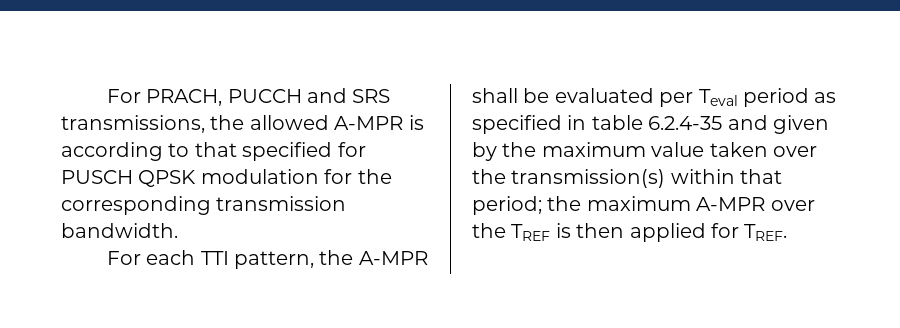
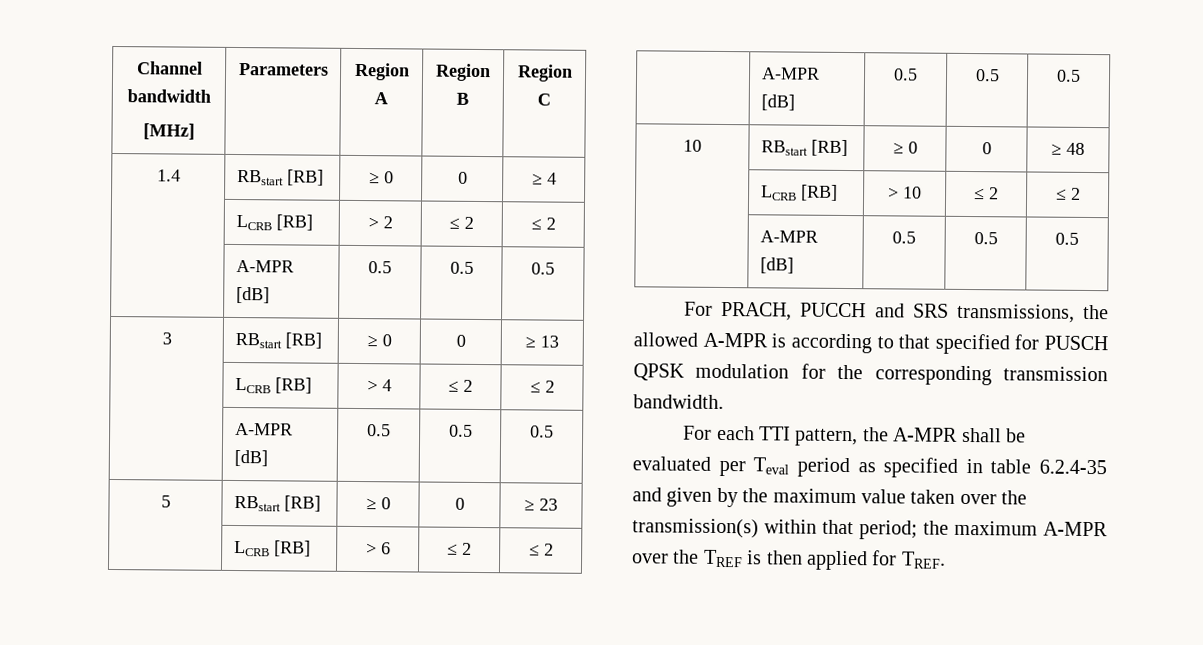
+ Channel bandwidth
+ [MHz] | Parameters | Region A | Region B | Region C
+ 1.4 | RBstart [RB] | ≥ 0 | 0 | ≥ 4
+ | LCRB [RB] | > 2 | ≤ 2 | ≤ 2
+ | A-MPR [dB] | 0.5 | 0.5 | 0.5
+ 3 | RBstart [RB] | ≥ 0 | 0 | ≥ 13
+ | LCRB [RB] | > 4 | ≤ 2 | ≤ 2
+ | A-MPR [dB] | 0.5 | 0.5 | 0.5
+ 5 | RBstart [RB] | ≥ 0 | 0 | ≥ 23
+ | LCRB [RB] | > 6 | ≤ 2 | ≤ 2
+ | A-MPR [dB] | 0.5 | 0.5 | 0.5
+ 10 | RBstart [RB] | ≥ 0 | 0 | ≥ 48
+ | LCRB [RB] | > 10 | ≤ 2 | ≤ 2
+ | A-MPR [dB] | 0.5 | 0.5 | 0.5

